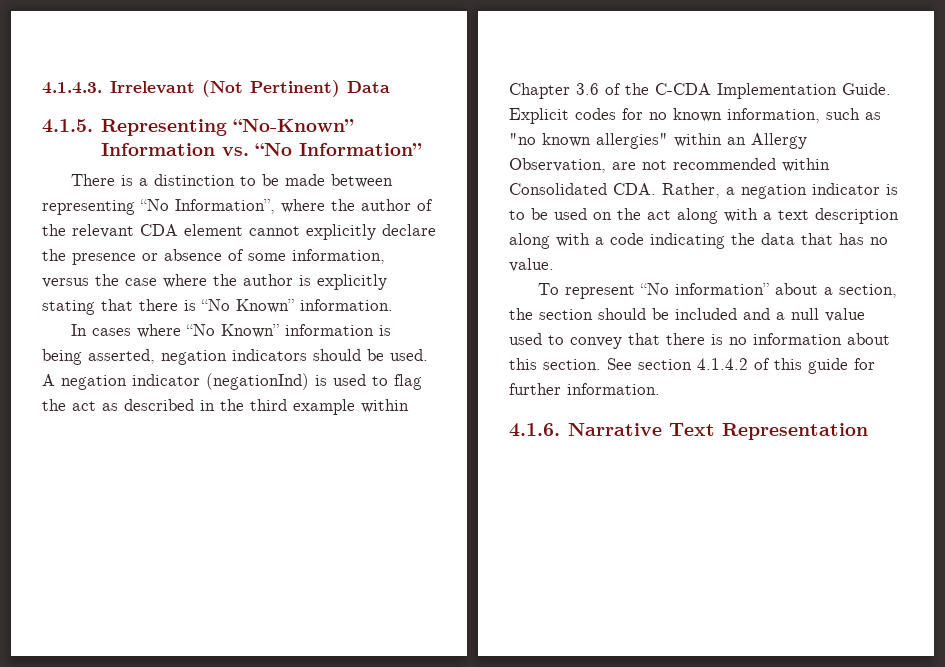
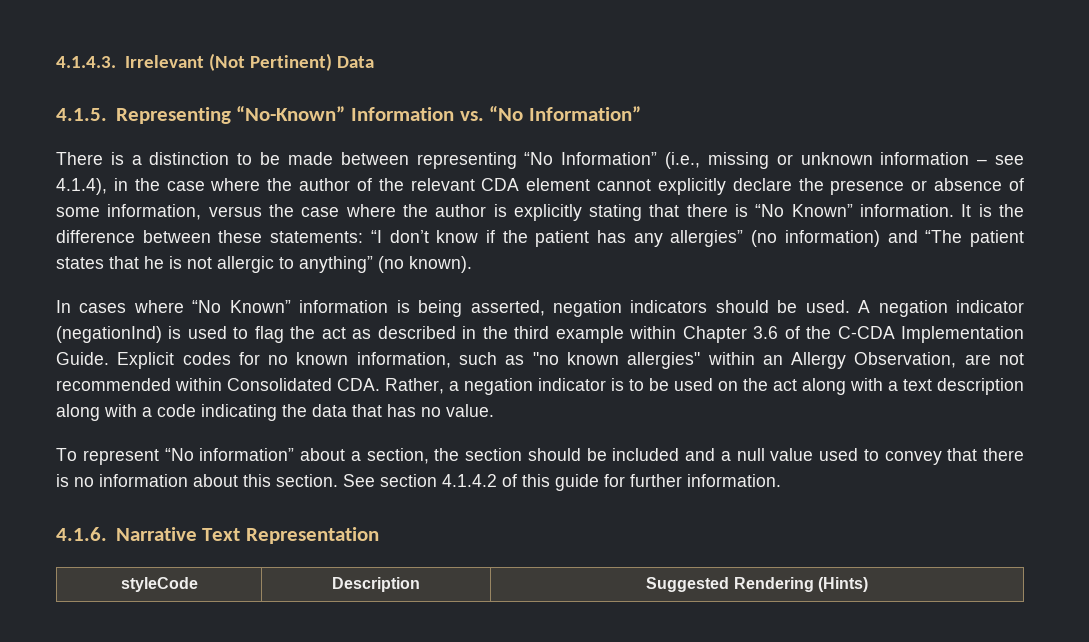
- There is a distinction to be made between representing “No Information”, where the author of the relevant CDA element cannot explicitly declare the presence or absence of some information, versus the case where the author is explicitly stating that there is “No Known” information.
+ There is a distinction to be made between representing “No Information” (i.e., missing or unknown information – see 4.1.4), in the case where the author of the relevant CDA element cannot explicitly declare the presence or absence of some information, versus the case where the author is explicitly stating that there is “No Known” information. It is the difference between these statements: “I don’t know if the patient has any allergies” (no information) and “The patient states that he is not allergic to anything” (no known).
+ styleCode | Description | Suggested Rendering (Hints)

